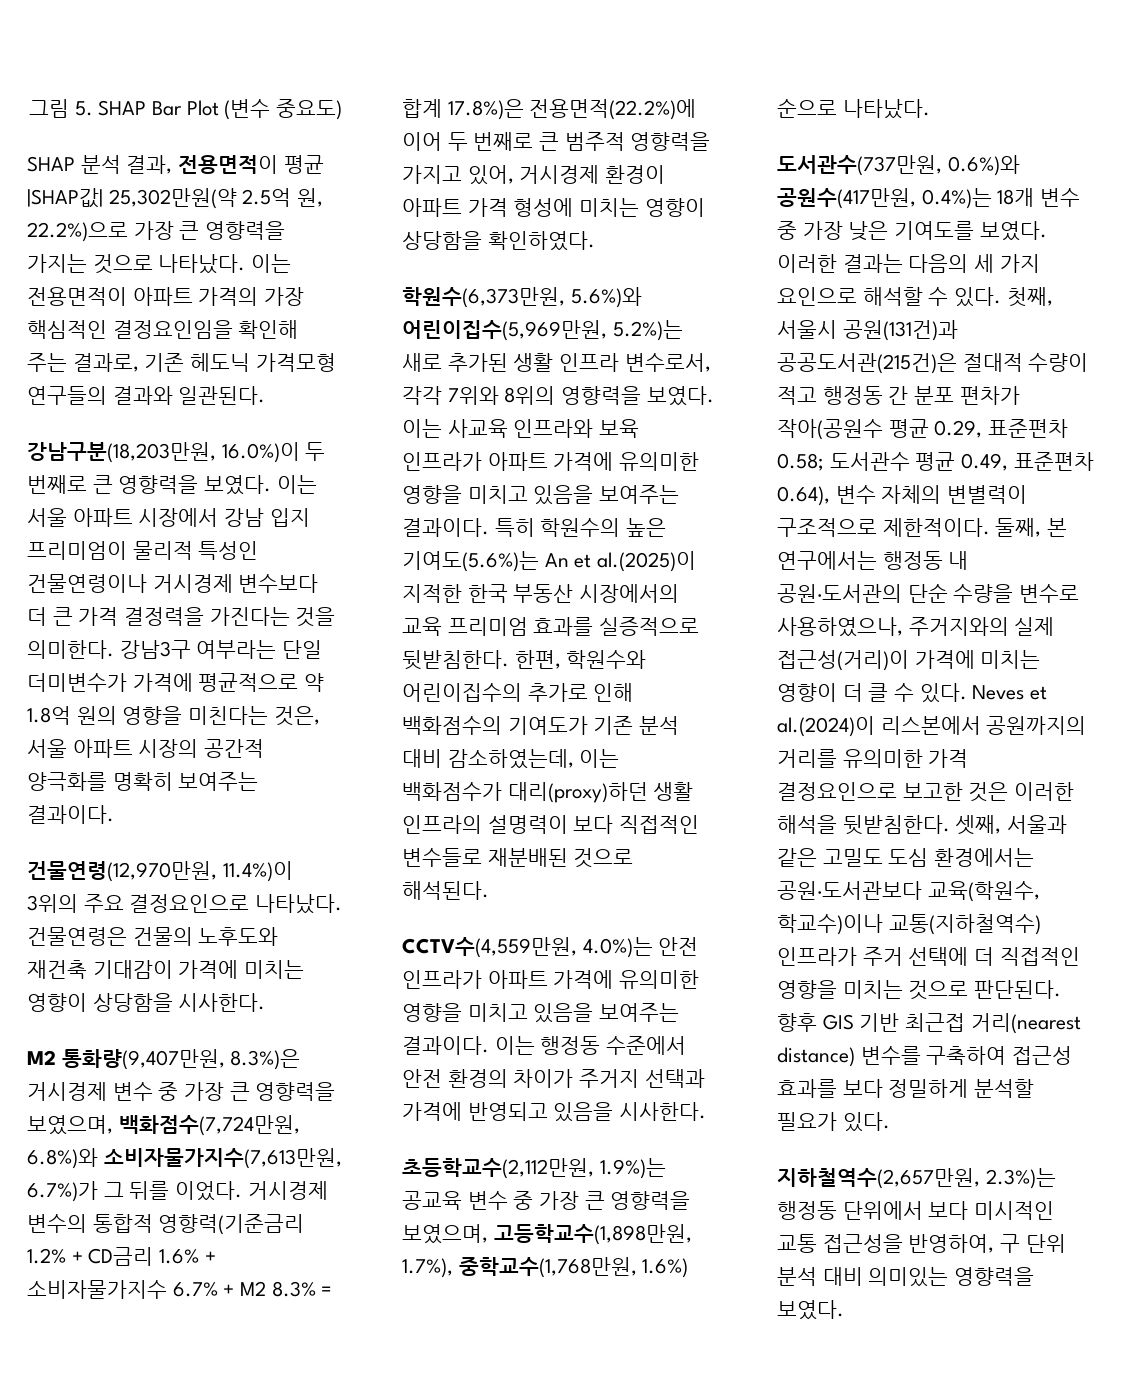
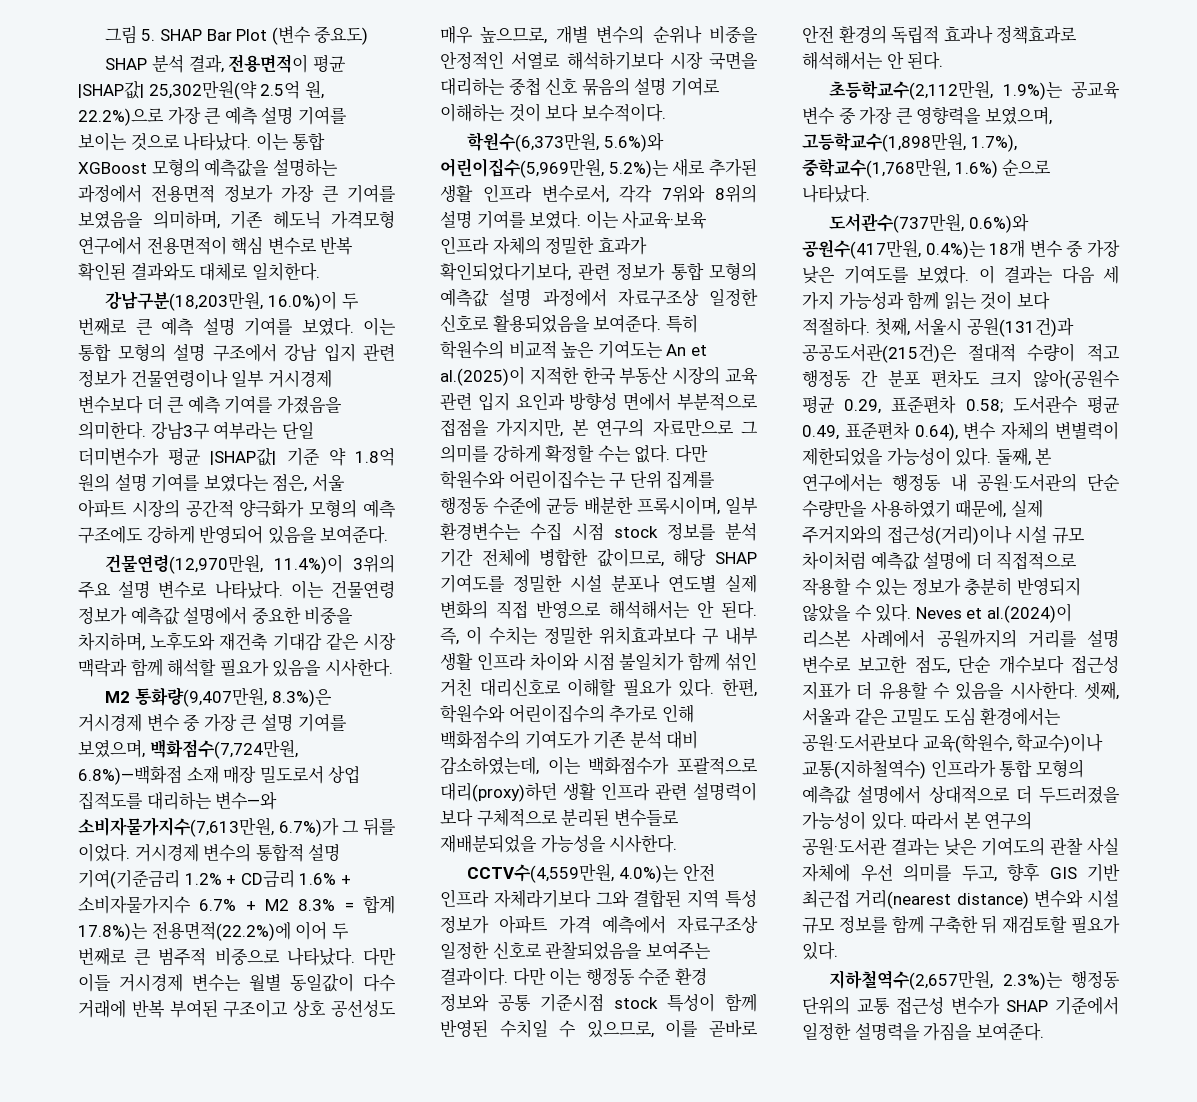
- SHAP 분석 결과, 전용면적이 평균 |SHAP값| 25,302만원(약 2.5억 원, 22.2%)으로 가장 큰 영향력을 가지는 것으로 나타났다. 이는 전용면적이 아파트 가격의 가장 핵심적인 결정요인임을 확인해 주는 결과로, 기존 헤도닉 가격모형 연구들의 결과와 일관된다.
+ SHAP 분석 결과, 전용면적이 평균 |SHAP값| 25,302만원(약 2.5억 원, 22.2%)으로 가장 큰 예측 설명 기여를 보이는 것으로 나타났다. 이는 통합 XGBoost 모형의 예측값을 설명하는 과정에서 전용면적 정보가 가장 큰 기여를 보였음을 의미하며, 기존 헤도닉 가격모형 연구에서 전용면적이 핵심 변수로 반복 확인된 결과와도 대체로 일치한다.
- 강남구분(18,203만원, 16.0%)이 두 번째로 큰 영향력을 보였다. 이는 서울 아파트 시장에서 강남 입지 프리미엄이 물리적 특성인 건물연령이나 거시경제 변수보다 더 큰 가격 결정력을 가진다는 것을 의미한다.
+ 강남구분(18,203만원, 16.0%)이 두 번째로 큰 예측 설명 기여를 보였다. 이는 통합 모형의 설명 구조에서 강남 입지 관련 정보가 건물연령이나 일부 거시경제 변수보다 더 큰 예측 기여를 가졌음을 의미한다.
- 강남3구 여부라는 단일 더미변수가 가격에 평균적으로 약 1.8억 원의 영향을 미친다는 것은, 서울 아파트 시장의 공간적 양극화를 명확히 보여주는 결과이다.
- 건물연령(12,970만원, 11.4%)이 3위의 주요 결정요인으로 나타났다. 건물연령은 건물의 노후도와 재건축 기대감이 가격에 미치는 영향이 상당함을 시사한다.
+ 강남3구 여부라는 단일 더미변수가 평균 |SHAP값| 기준 약 1.8억 원의 설명 기여를 보였다는 점은, 서울 아파트 시장의 공간적 양극화가 모형의 예측 구조에도 강하게 반영되어 있음을 보여준다.
+ 건물연령(12,970만원, 11.4%)이 3위의 주요 설명 변수로 나타났다. 이는 건물연령 정보가 예측값 설명에서 중요한 비중을 차지하며, 노후도와 재건축 기대감 같은 시장 맥락과 함께 해석할 필요가 있음을 시사한다.
- M2 통화량(9,407만원, 8.3%)은 거시경제 변수 중 가장 큰 영향력을 보였으며, 백화점수(7,724만원, 6.8%)와 소비자물가지수(7,613만원, 6.7%)가 그 뒤를 이었다.
+ M2 통화량(9,407만원, 8.3%)은 거시경제 변수 중 가장 큰 설명 기여를 보였으며, 백화점수(7,724만원, 6.8%)—백화점 소재 매장 밀도로서 상업 집적도를 대리하는 변수—와 소비자물가지수(7,613만원, 6.7%)가 그 뒤를 이었다.
- 거시경제 변수의 통합적 영향력(기준금리 1.2% + CD금리 1.6% + 소비자물가지수 6.7% + M2 8.3% = 합계 17.8%)은 전용면적(22.2%)에 이어 두 번째로 큰 범주적 영향력을 가지고 있어, 거시경제 환경이 아파트 가격 형성에 미치는 영향이 상당함을 확인하였다.
+ 거시경제 변수의 통합적 설명 기여(기준금리 1.2% + CD금리 1.6% + 소비자물가지수 6.7% + M2 8.3% = 합계 17.8%)는 전용면적(22.2%)에 이어 두 번째로 큰 범주적 비중으로 나타났다. 다만 이들 거시경제 변수는 월별 동일값이 다수 거래에 반복 부여된 구조이고 상호 공선성도 매우 높으므로, 개별 변수의 순위나 비중을 안정적인 서열로 해석하기보다 시장 국면을 대리하는 중첩 신호 묶음의 설명 기여로 이해하는 것이 보다 보수적이다.
- 학원수(6,373만원, 5.6%)와 어린이집수(5,969만원, 5.2%)는 새로 추가된 생활 인프라 변수로서, 각각 7위와 8위의 영향력을 보였다. 이는 사교육 인프라와 보육 인프라가 아파트 가격에 유의미한 영향을 미치고 있음을 보여주는 결과이다. 특히 학원수의 높은 기여도(5.6%)는 An et al.(2025)이 지적한 한국 부동산 시장에서의 교육 프리미엄 효과를 실증적으로 뒷받침한다.
+ 학원수(6,373만원, 5.6%)와 어린이집수(5,969만원, 5.2%)는 새로 추가된 생활 인프라 변수로서, 각각 7위와 8위의 설명 기여를 보였다. 이는 사교육·보육 인프라 자체의 정밀한 효과가 확인되었다기보다, 관련 정보가 통합 모형의 예측값 설명 과정에서 자료구조상 일정한 신호로 활용되었음을 보여준다. 특히 학원수의 비교적 높은 기여도는 An et al.(2025)이 지적한 한국 부동산 시장의 교육 관련 입지 요인과 방향성 면에서 부분적으로 접점을 가지지만, 본 연구의 자료만으로 그 의미를 강하게 확정할 수는 없다. 다만 학원수와 어린이집수는 구 단위 집계를 행정동 수준에 균등 배분한 프록시이며, 일부 환경변수는 수집 시점 stock 정보를 분석 기간 전체에 병합한 값이므로, 해당 SHAP 기여도를 정밀한 시설 분포나 연도별 실제 변화의 직접 반영으로 해석해서는 안 된다. 즉, 이 수치는 정밀한 위치효과보다 구 내부 생활 인프라 차이와 시점 불일치가 함께 섞인 거친 대리신호로 이해할 필요가 있다.
- 한편, 학원수와 어린이집수의 추가로 인해 백화점수의 기여도가 기존 분석 대비 감소하였는데, 이는 백화점수가 대리(proxy)하던 생활 인프라의 설명력이 보다 직접적인 변수들로 재분배된 것으로 해석된다.
- CCTV수(4,559만원, 4.0%)는 안전 인프라가 아파트 가격에 유의미한 영향을 미치고 있음을 보여주는 결과이다. 이는 행정동 수준에서 안전 환경의 차이가 주거지 선택과 가격에 반영되고 있음을 시사한다.
+ 한편, 학원수와 어린이집수의 추가로 인해 백화점수의 기여도가 기존 분석 대비 감소하였는데, 이는 백화점수가 포괄적으로 대리(proxy)하던 생활 인프라 관련 설명력이 보다 구체적으로 분리된 변수들로 재배분되었을 가능성을 시사한다.
+ CCTV수(4,559만원, 4.0%)는 안전 인프라 자체라기보다 그와 결합된 지역 특성 정보가 아파트 가격 예측에서 자료구조상 일정한 신호로 관찰되었음을 보여주는 결과이다. 다만 이는 행정동 수준 환경 정보와 공통 기준시점 stock 특성이 함께 반영된 수치일 수 있으므로, 이를 곧바로 안전 환경의 독립적 효과나 정책효과로 해석해서는 안 된다.
- 이러한 결과는 다음의 세 가지 요인으로 해석할 수 있다.
+ 이 결과는 다음 세 가지 가능성과 함께 읽는 것이 보다 적절하다.
- 첫째, 서울시 공원(131건)과 공공도서관(215건)은 절대적 수량이 적고 행정동 간 분포 편차가 작아(공원수 평균 0.29, 표준편차 0.58; 도서관수 평균 0.49, 표준편차 0.64), 변수 자체의 변별력이 구조적으로 제한적이다.
+ 첫째, 서울시 공원(131건)과 공공도서관(215건)은 절대적 수량이 적고 행정동 간 분포 편차도 크지 않아(공원수 평균 0.29, 표준편차 0.58; 도서관수 평균 0.49, 표준편차 0.64), 변수 자체의 변별력이 제한되었을 가능성이 있다.
- 둘째, 본 연구에서는 행정동 내 공원·도서관의 단순 수량을 변수로 사용하였으나, 주거지와의 실제 접근성(거리)이 가격에 미치는 영향이 더 클 수 있다.
+ 둘째, 본 연구에서는 행정동 내 공원·도서관의 단순 수량만을 사용하였기 때문에, 실제 주거지와의 접근성(거리)이나 시설 규모 차이처럼 예측값 설명에 더 직접적으로 작용할 수 있는 정보가 충분히 반영되지 않았을 수 있다.
- Neves et al.(2024)이 리스본에서 공원까지의 거리를 유의미한 가격 결정요인으로 보고한 것은 이러한 해석을 뒷받침한다.
+ Neves et al.(2024)이 리스본 사례에서 공원까지의 거리를 설명 변수로 보고한 점도, 단순 개수보다 접근성 지표가 더 유용할 수 있음을 시사한다.
- 셋째, 서울과 같은 고밀도 도심 환경에서는 공원·도서관보다 교육(학원수, 학교수)이나 교통(지하철역수) 인프라가 주거 선택에 더 직접적인 영향을 미치는 것으로 판단된다. 향후 GIS 기반 최근접 거리(nearest distance) 변수를 구축하여 접근성 효과를 보다 정밀하게 분석할 필요가 있다.
+ 셋째, 서울과 같은 고밀도 도심 환경에서는 공원·도서관보다 교육(학원수, 학교수)이나 교통(지하철역수) 인프라가 통합 모형의 예측값 설명에서 상대적으로 더 두드러졌을 가능성이 있다. 따라서 본 연구의 공원·도서관 결과는 낮은 기여도의 관찰 사실 자체에 우선 의미를 두고, 향후 GIS 기반 최근접 거리(nearest distance) 변수와 시설 규모 정보를 함께 구축한 뒤 재검토할 필요가 있다.
- 지하철역수(2,657만원, 2.3%)는 행정동 단위에서 보다 미시적인 교통 접근성을 반영하여, 구 단위 분석 대비 의미있는 영향력을 보였다.
+ 지하철역수(2,657만원, 2.3%)는 행정동 단위의 교통 접근성 변수가 SHAP 기준에서 일정한 설명력을 가짐을 보여준다.

